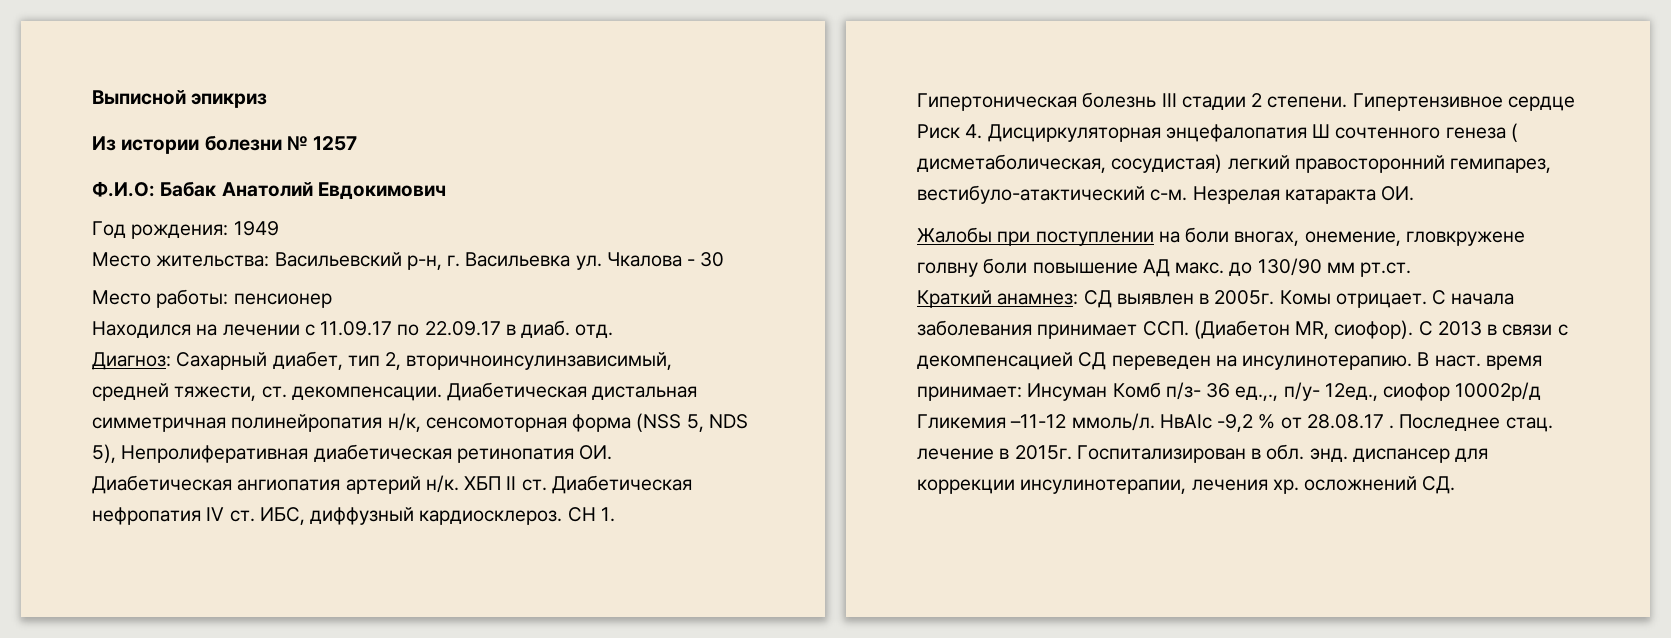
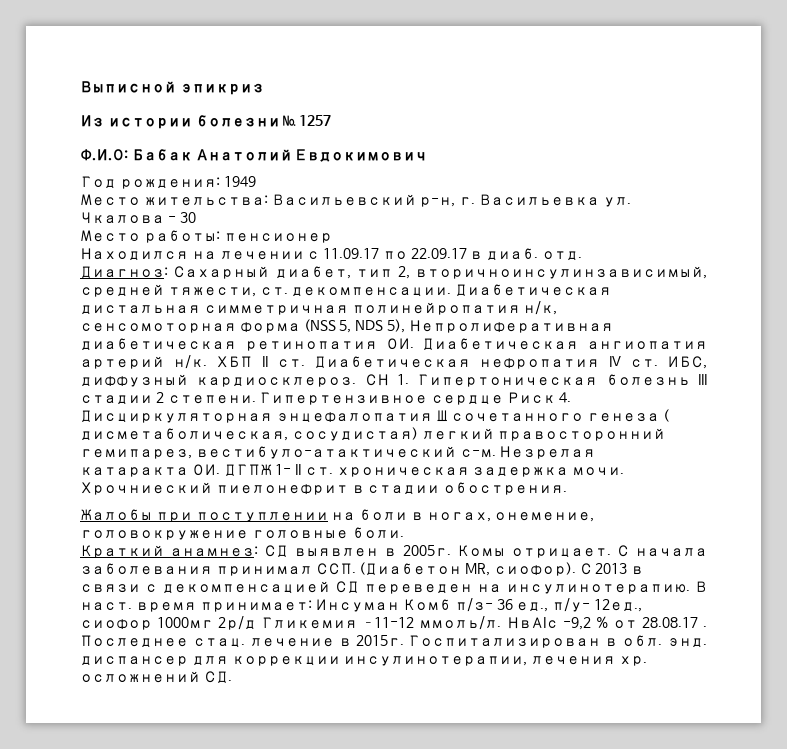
- Гипертензивное сердце Риск 4. Дисциркуляторная энцефалопатия Ш сочтенного генеза ( дисметаболическая, сосудистая) легкий правосторонний гемипарез, вестибуло-атактический с-м.
+ Гипертензивное сердце Риск 4. Дисциркуляторная энцефалопатия Ш сочетанного генеза ( дисметаболическая, сосудистая) легкий правосторонний гемипарез, вестибуло-атактический с-м.
- Незрелая катаракта ОИ.
+ Незрелая катаракта ОИ. ДГПЖ 1- II ст. хроническая задержка мочи. Хрочниеский пиелонефрит в стадии обострения.
- Жалобы при поступлении на боли вногах, онемение, гловкружене голвну боли повышение АД макс. до 130/90 мм рт.ст.
+ Жалобы при поступлении на боли в ногах, онемение, головокружение головные боли.
- С начала заболевания принимает ССП. (Диабетон MR, сиофор).
+ С начала заболевания принимал ССП. (Диабетон MR, сиофор).
- В наст. время принимает: Инсуман Комб п/з- 36 ед.,., п/у- 12ед., сиофор 10002р/д Гликемия –11-12 ммоль/л.
+ В наст. время принимает: Инсуман Комб п/з- 36 ед., п/у- 12ед., сиофор 1000мг 2р/д Гликемия –11-12 ммоль/л.

